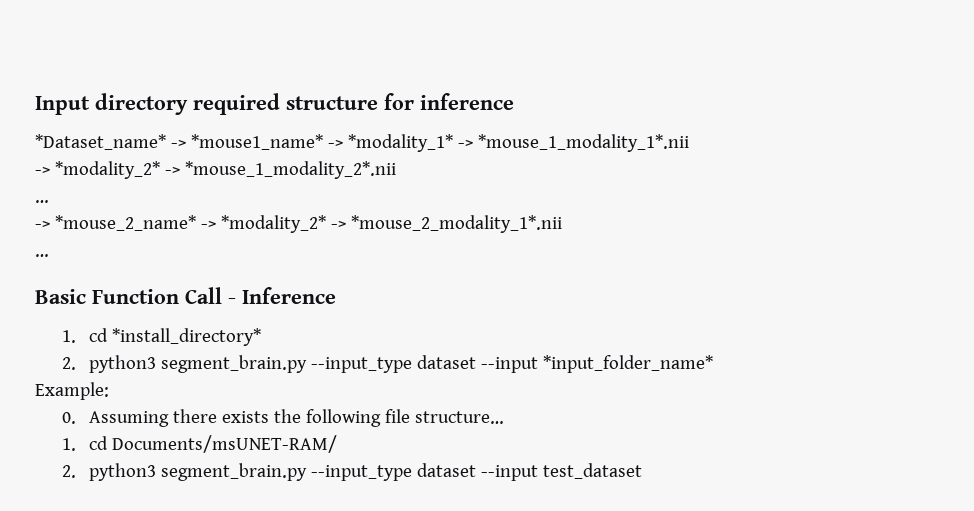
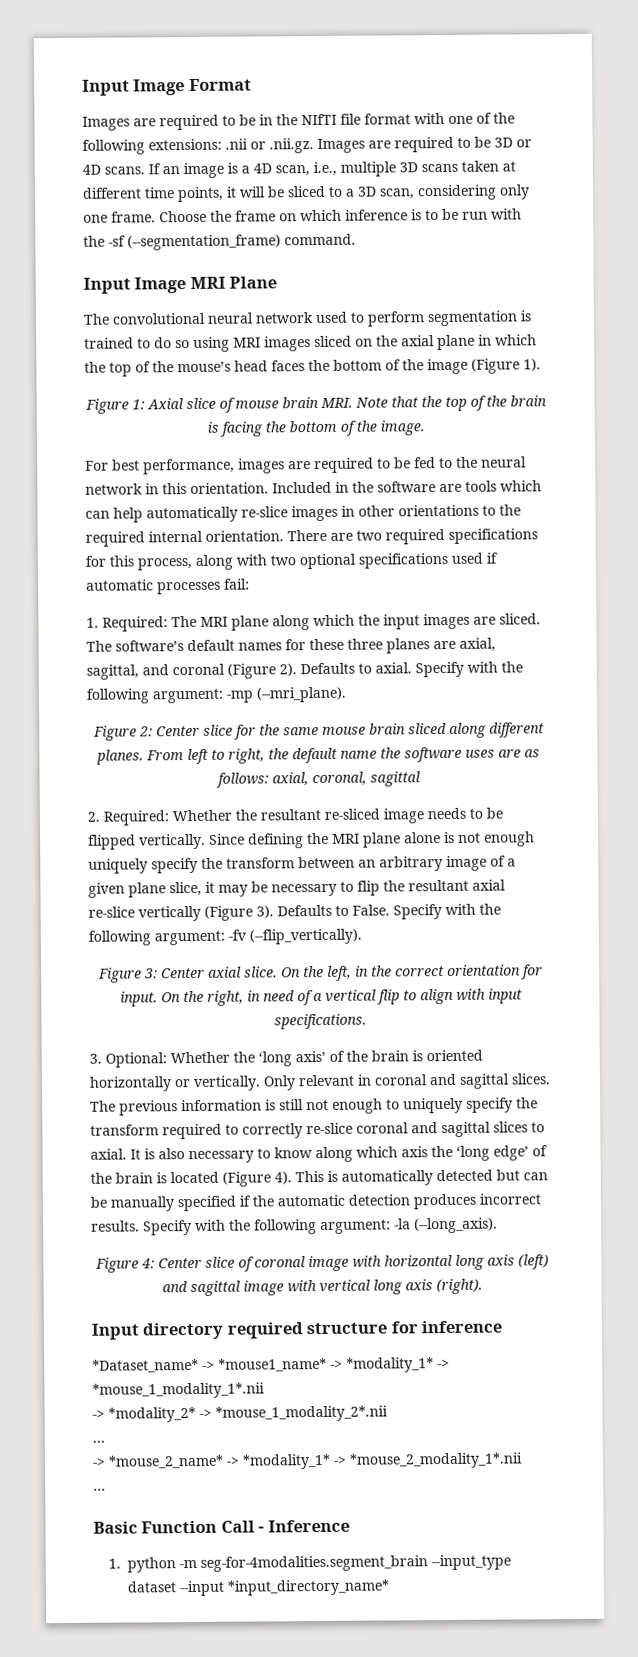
+ Input Image Format
+ Images are required to be in the NIfTI file format with one of the following extensions: .nii or .nii.gz. Images are required to be 3D or 4D scans. If an image is a 4D scan, i.e., multiple 3D scans taken at different time points, it will be sliced to a 3D scan, considering only one frame. Choose the frame on which inference is to be run with the -sf (--segmentation_frame) command.
+ Input Image MRI Plane
+ The convolutional neural network used to perform segmentation is trained to do so using MRI images sliced on the axial plane in which the top of the mouse’s head faces the bottom of the image (Figure 1).
+ Figure 1: Axial slice of mouse brain MRI. Note that the top of the brain is facing the bottom of the image.
+ For best performance, images are required to be fed to the neural network in this orientation. Included in the software are tools which can help automatically re-slice images in other orientations to the required internal orientation. There are two required specifications for this process, along with two optional specifications used if automatic processes fail:
+ 1. Required: The MRI plane along which the input images are sliced. The software’s default names for these three planes are axial, sagittal, and coronal (Figure 2). Defaults to axial. Specify with the following argument: -mp (--mri_plane).
+ Figure 2: Center slice for the same mouse brain sliced along different planes. From left to right, the default name the software uses are as follows: axial, coronal, sagittal
+ 2. Required: Whether the resultant re-sliced image needs to be flipped vertically. Since defining the MRI plane alone is not enough uniquely specify the transform between an arbitrary image of a given plane slice, it may be necessary to flip the resultant axial re-slice vertically (Figure 3). Defaults to False. Specify with the following argument: -fv (--flip_vertically).
+ Figure 3: Center axial slice. On the left, in the correct orientation for input. On the right, in need of a vertical flip to align with input specifications.
+ 3. Optional: Whether the ‘long axis’ of the brain is oriented horizontally or vertically. Only relevant in coronal and sagittal slices. The previous information is still not enough to uniquely specify the transform required to correctly re-slice coronal and sagittal slices to axial. It is also necessary to know along which axis the ‘long edge’ of the brain is located (Figure 4). This is automatically detected but can be manually specified if the automatic detection produces incorrect results. Specify with the following argument: -la (--long_axis).
+ Figure 4: Center slice of coronal image with horizontal long axis (left) and sagittal image with vertical long axis (right).
- -> *mouse_2_name* -> *modality_2* -> *mouse_2_modality_1*.nii
+ -> *mouse_2_name* -> *modality_1* -> *mouse_2_modality_1*.nii
- 1. cd *install_directory*
- 2. python3 segment_brain.py --input_type dataset --input *input_folder_name*
- Example:
- 0. Assuming there exists the following file structure…
- 1. cd Documents/msUNET-RAM/
- 2. python3 segment_brain.py --input_type dataset --input test_dataset
+ 1. python -m seg-for-4modalities.segment_brain --input_type dataset --input *input_directory_name*

